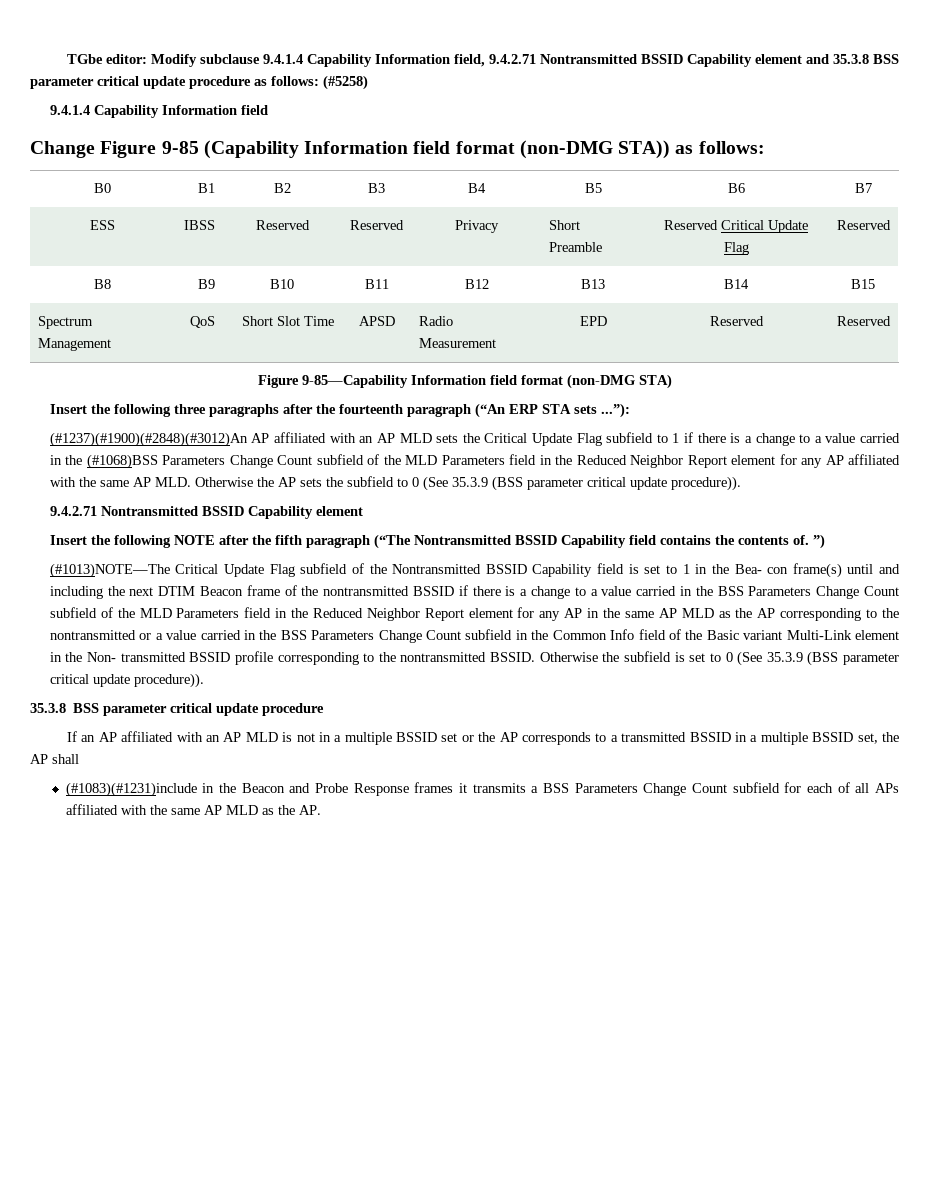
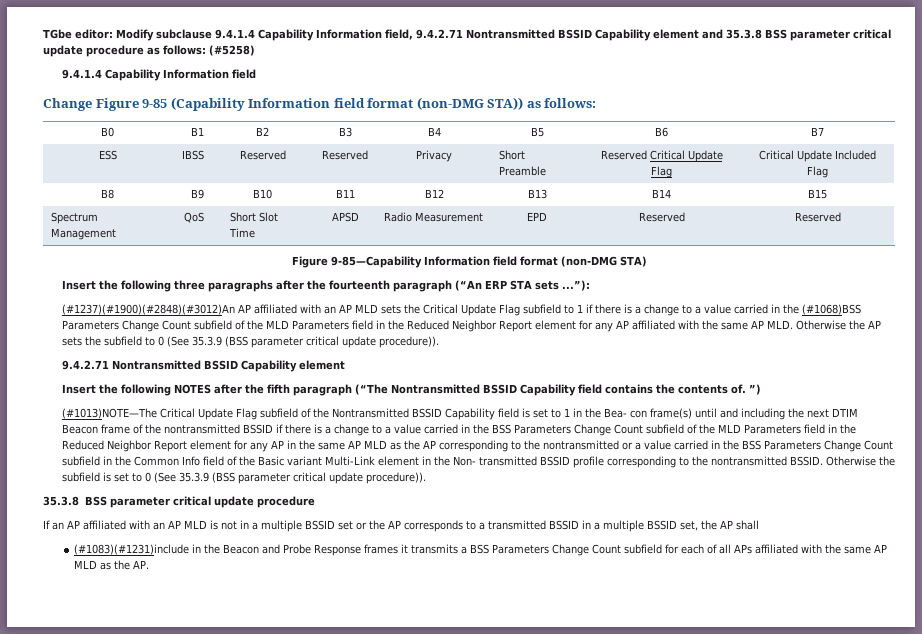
- ESS | IBSS | Reserved | Reserved | Privacy | Short Preamble | Reserved Critical Update Flag | Reserved
+ ESS | IBSS | Reserved | Reserved | Privacy | Short Preamble | Reserved Critical Update Flag | Critical Update Included Flag
- Insert the following NOTE after the fifth paragraph (“The Nontransmitted BSSID Capability field contains the contents of. ”)
+ Insert the following NOTES after the fifth paragraph (“The Nontransmitted BSSID Capability field contains the contents of. ”)

